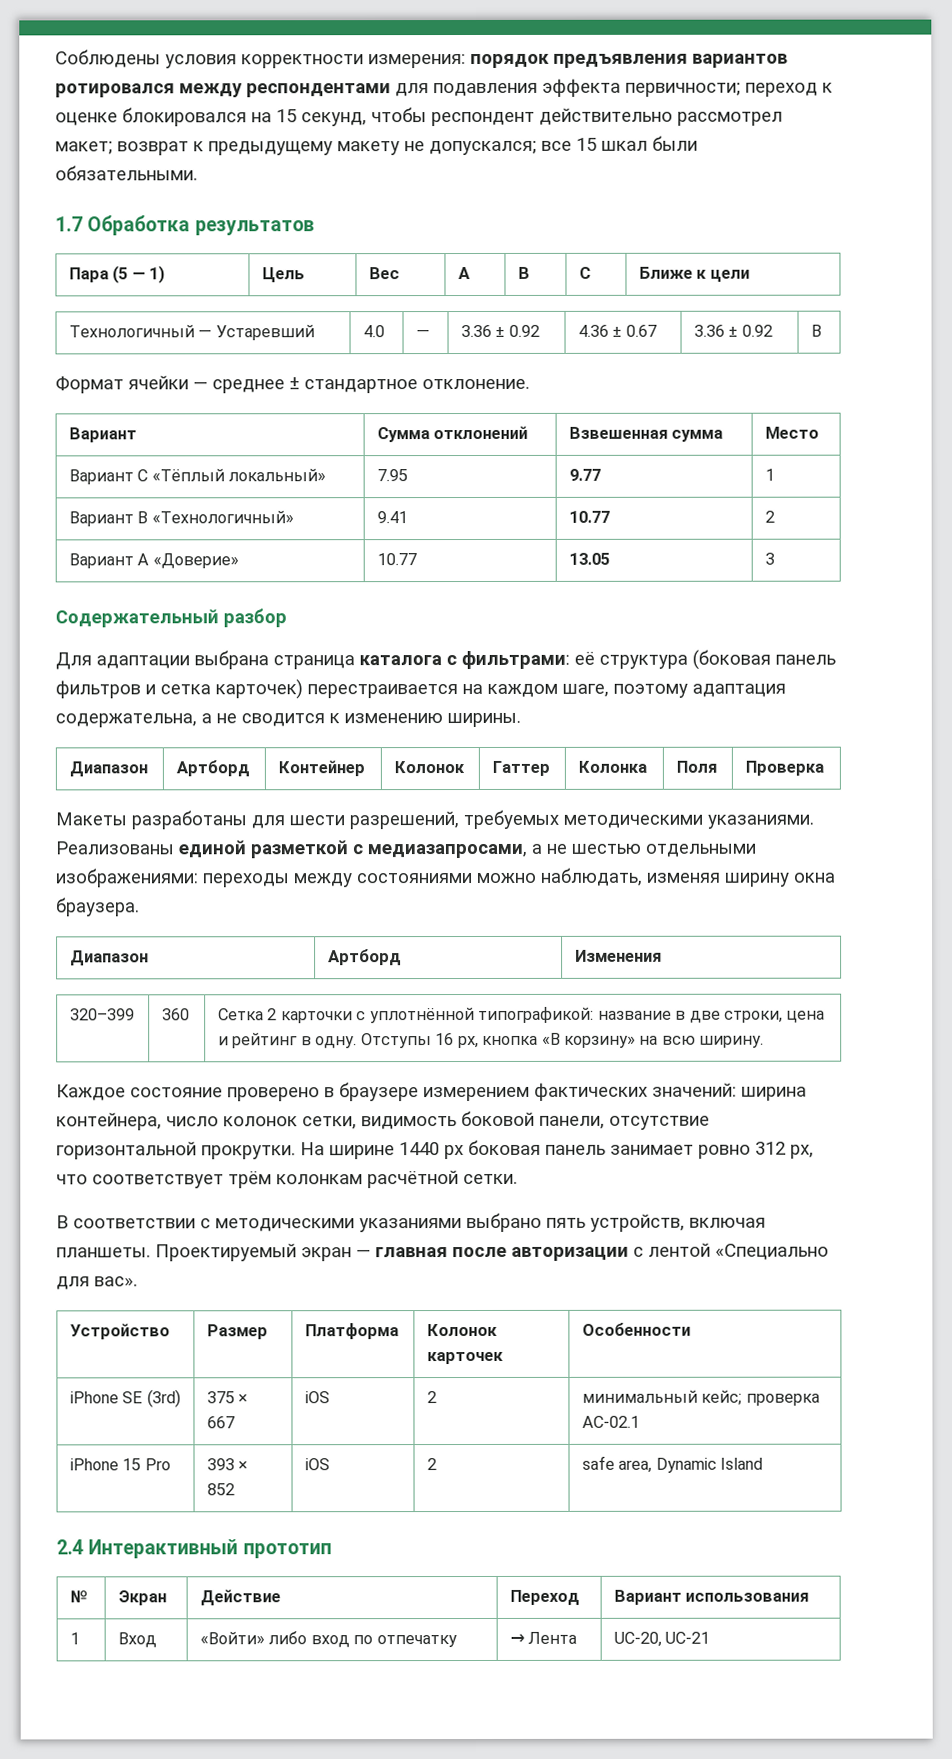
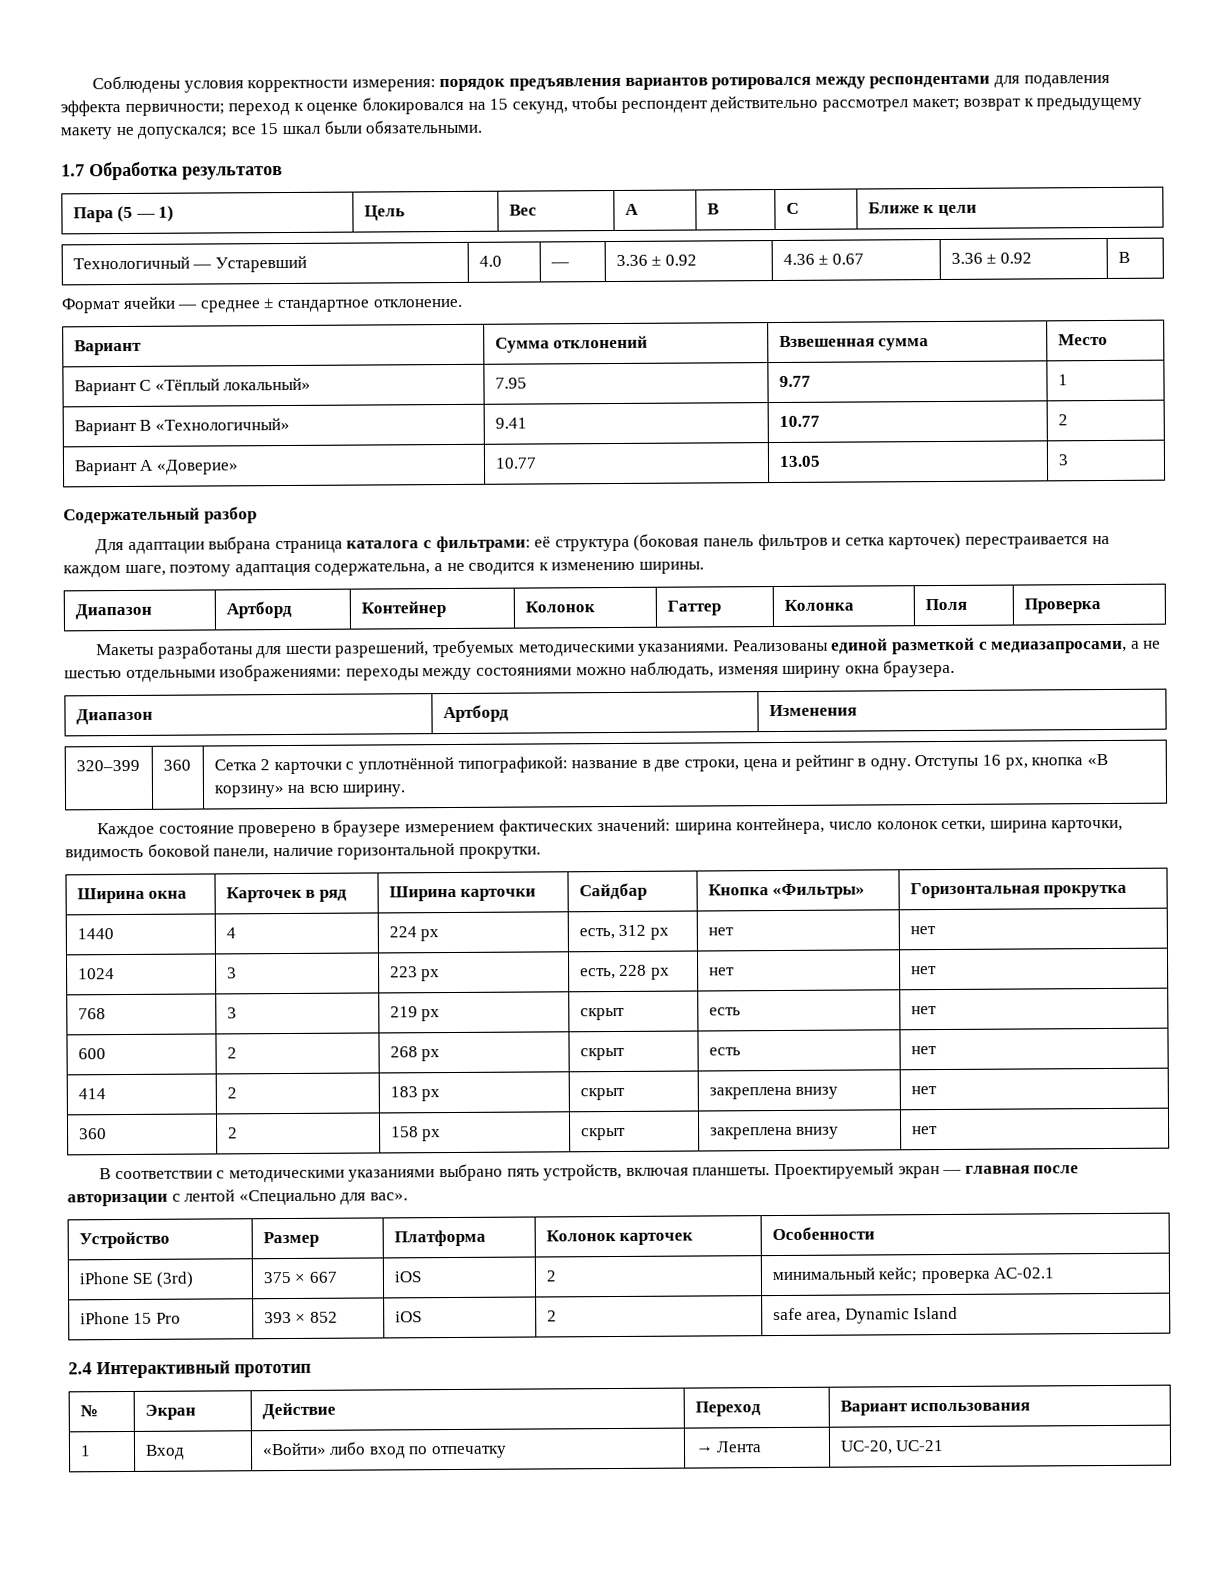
- Каждое состояние проверено в браузере измерением фактических значений: ширина контейнера, число колонок сетки, видимость боковой панели, отсутствие горизонтальной прокрутки. На ширине 1440 px боковая панель занимает ровно 312 px, что соответствует трём колонкам расчётной сетки.
+ Каждое состояние проверено в браузере измерением фактических значений: ширина контейнера, число колонок сетки, ширина карточки, видимость боковой панели, наличие горизонтальной прокрутки.
+ Ширина окна | Карточек в ряд | Ширина карточки | Сайдбар | Кнопка «Фильтры» | Горизонтальная прокрутка
+ 1440 | 4 | 224 px | есть, 312 px | нет | нет
+ 1024 | 3 | 223 px | есть, 228 px | нет | нет
+ 768 | 3 | 219 px | скрыт | есть | нет
+ 600 | 2 | 268 px | скрыт | есть | нет
+ 414 | 2 | 183 px | скрыт | закреплена внизу | нет
+ 360 | 2 | 158 px | скрыт | закреплена внизу | нет

